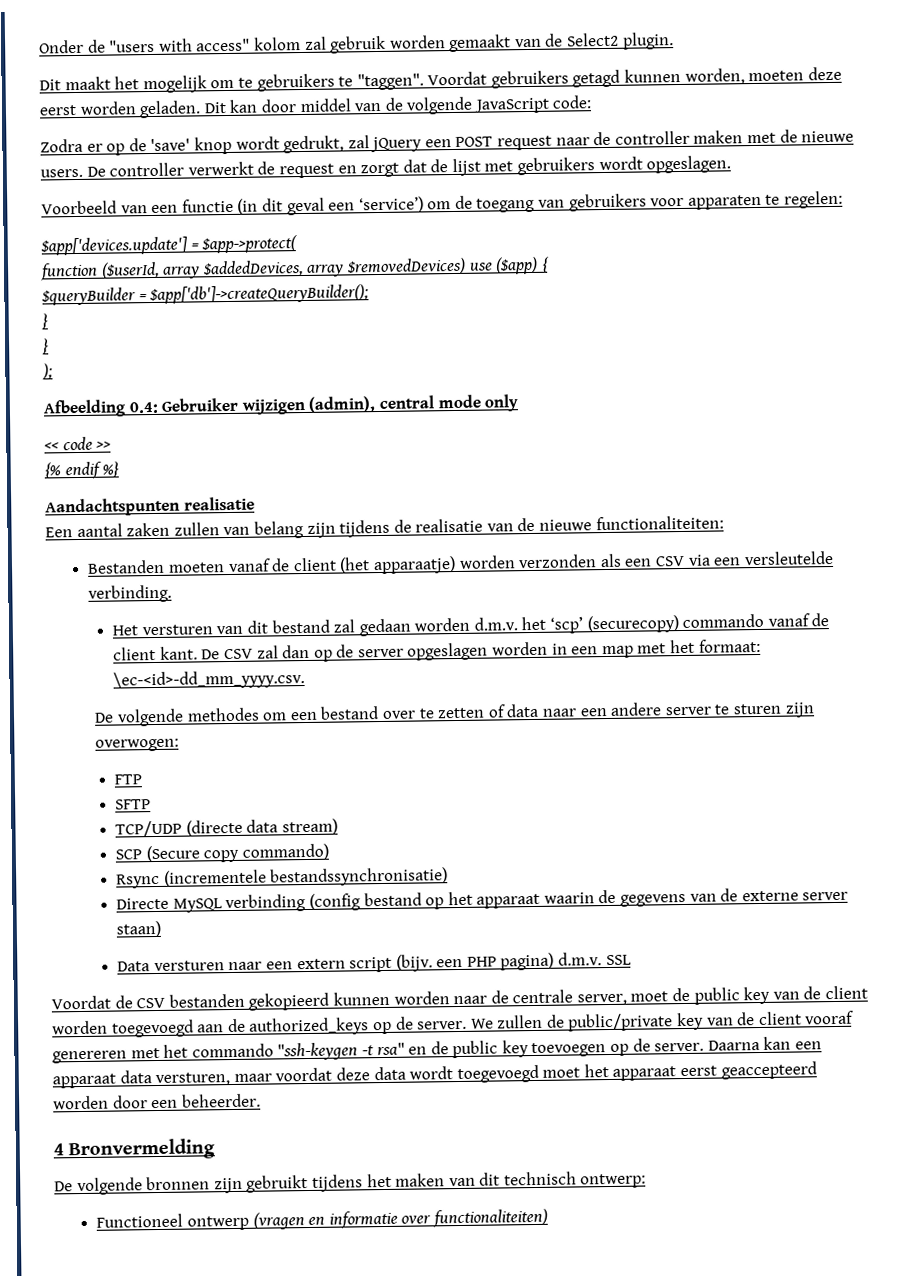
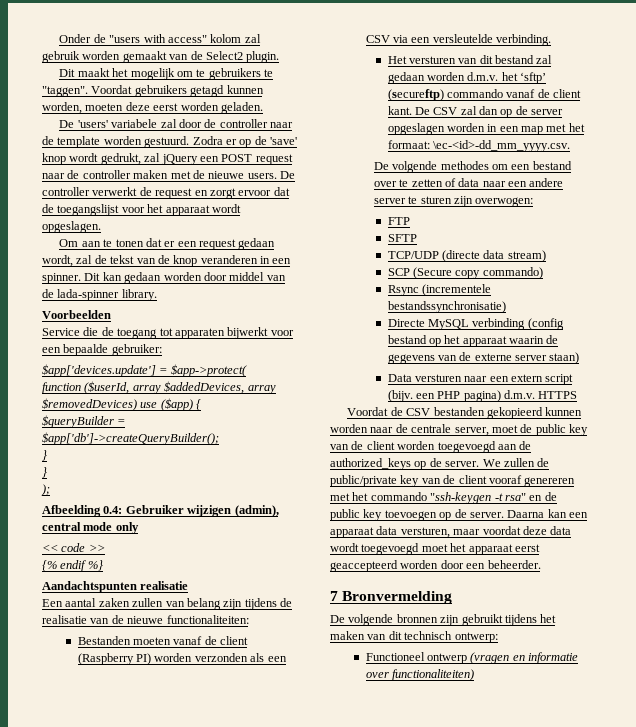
- Voordat gebruikers getagd kunnen worden, moeten deze eerst worden geladen. Dit kan door middel van de volgende JavaScript code:
- Zodra er op de 'save' knop wordt gedrukt, zal jQuery een POST request naar de controller maken met de nieuwe users.
+ Voordat gebruikers getagd kunnen worden, moeten deze eerst worden geladen.
+ De 'users' variabele zal door de controller naar de template worden gestuurd. Zodra er op de 'save' knop wordt gedrukt, zal jQuery een POST request naar de controller maken met de nieuwe users.
- De controller verwerkt de request en zorgt dat de lijst met gebruikers wordt opgeslagen.
- Voorbeeld van een functie (in dit geval een ‘service’) om de toegang van gebruikers voor apparaten te regelen:
+ De controller verwerkt de request en zorgt ervoor dat de toegangslijst voor het apparaat wordt opgeslagen.
+ Om aan te tonen dat er een request gedaan wordt, zal de tekst van de knop veranderen in een spinner. Dit kan gedaan worden door middel van de lada-spinner library.
+ Voorbeelden
+ Service die de toegang tot apparaten bijwerkt voor een bepaalde gebruiker:
- Bestanden moeten vanaf de client (het apparaatje) worden verzonden als een CSV via een versleutelde verbinding.
+ Bestanden moeten vanaf de client (Raspberry PI) worden verzonden als een CSV via een versleutelde verbinding.
- Het versturen van dit bestand zal gedaan worden d.m.v. het ‘scp’ (securecopy) commando vanaf de client kant.
+ Het versturen van dit bestand zal gedaan worden d.m.v. het ‘sftp’ (secureftp) commando vanaf de client kant.
- Data versturen naar een extern script (bijv. een PHP pagina) d.m.v. SSL
+ Data versturen naar een extern script (bijv. een PHP pagina) d.m.v. HTTPS
- 4 Bronvermelding
+ 7 Bronvermelding

